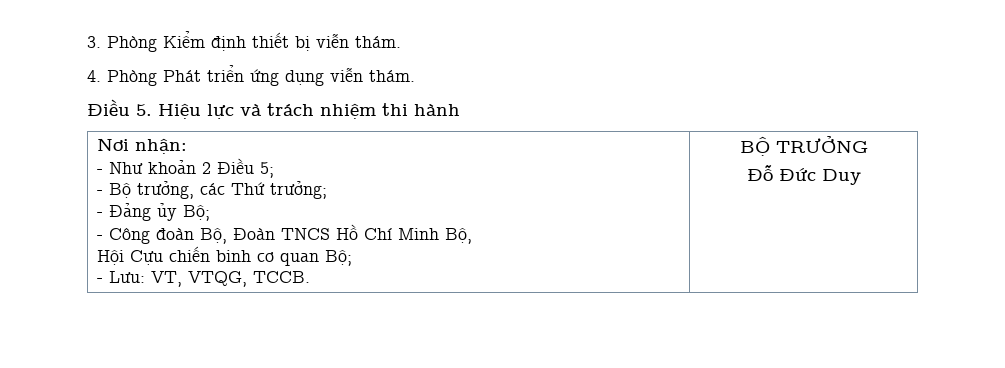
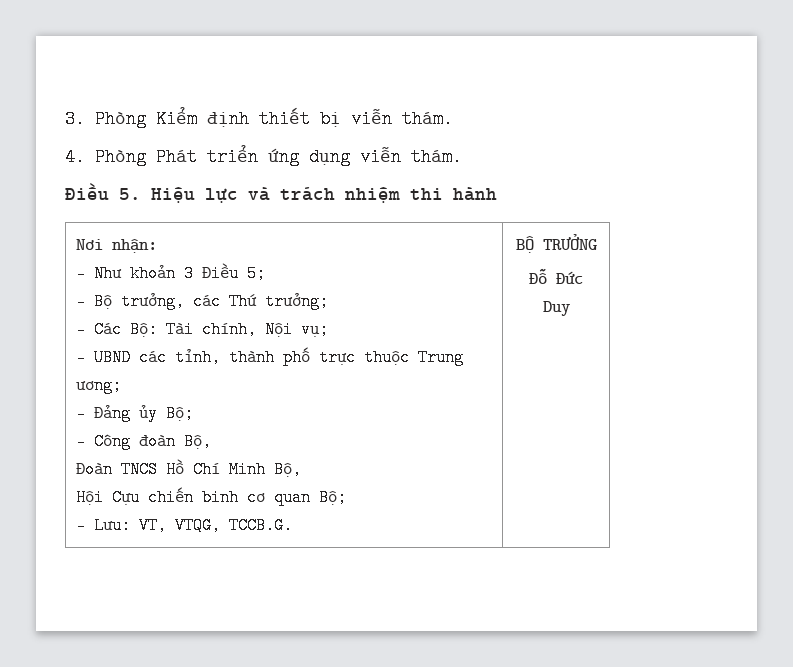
- - Như khoản 2 Điều 5;
+ - Như khoản 3 Điều 5;
+ - Các Bộ: Tài chính, Nội vụ;
+ - UBND các tỉnh, thành phố trực thuộc Trung ương;
- - Công đoàn Bộ, Đoàn TNCS Hồ Chí Minh Bộ,
+ - Công đoàn Bộ,
+ Đoàn TNCS Hồ Chí Minh Bộ,
- - Lưu: VT, VTQG, TCCB.
+ - Lưu: VT, VTQG, TCCB.G.

